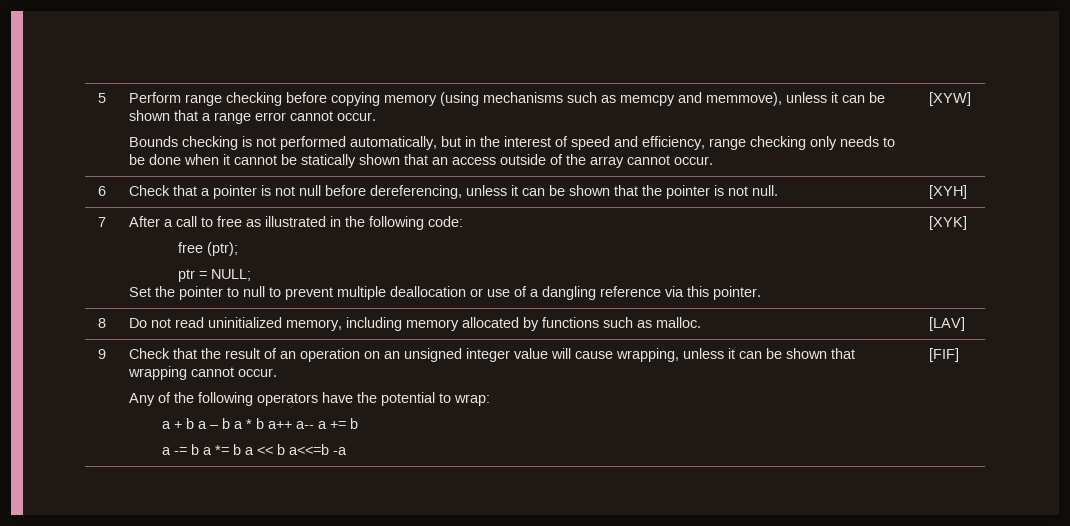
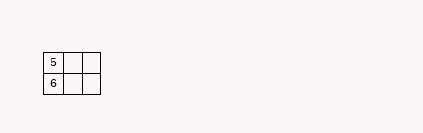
- Perform range checking before copying memory (using mechanisms such as memcpy and memmove), unless it can be shown that a range error cannot occur.
- Bounds checking is not performed automatically, but in the interest of speed and efficiency, range checking only needs to be done when it cannot be statically shown that an access outside of the array cannot occur. | [XYW]
- 6 | Check that a pointer is not null before dereferencing, unless it can be shown that the pointer is not null. | [XYH]
- 7 | After a call to free as illustrated in the following code:
- free (ptr);
- ptr = NULL;
- Set the pointer to null to prevent multiple deallocation or use of a dangling reference via this pointer. | [XYK]
- 8 | Do not read uninitialized memory, including memory allocated by functions such as malloc. | [LAV]
- 9 | Check that the result of an operation on an unsigned integer value will cause wrapping, unless it can be shown that wrapping cannot occur.
- Any of the following operators have the potential to wrap:
- a + b a – b a * b a++ a-- a += b
- a -= b a *= b a << b a<<=b -a | [FIF]
+ 6 | |

